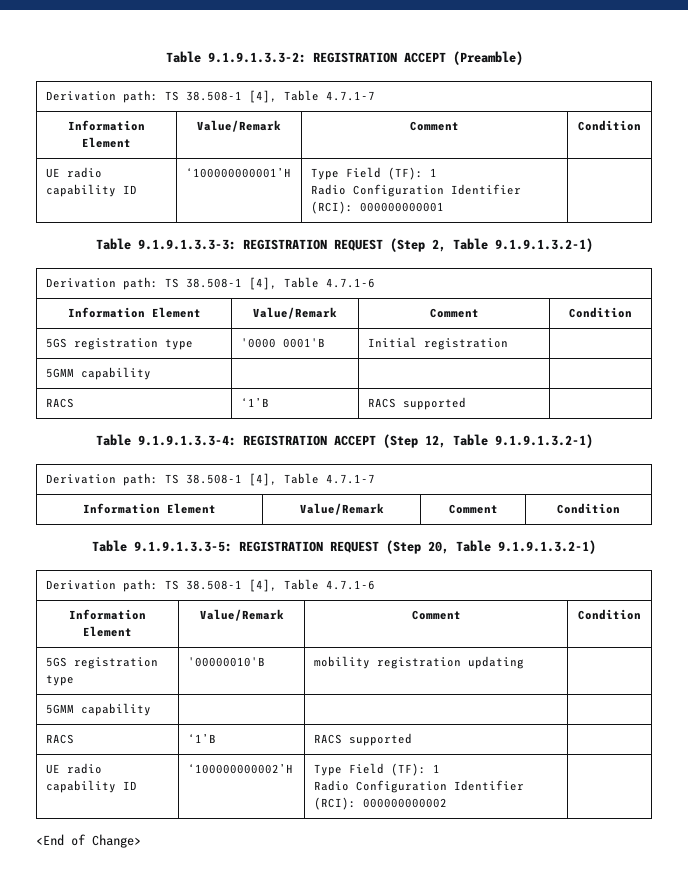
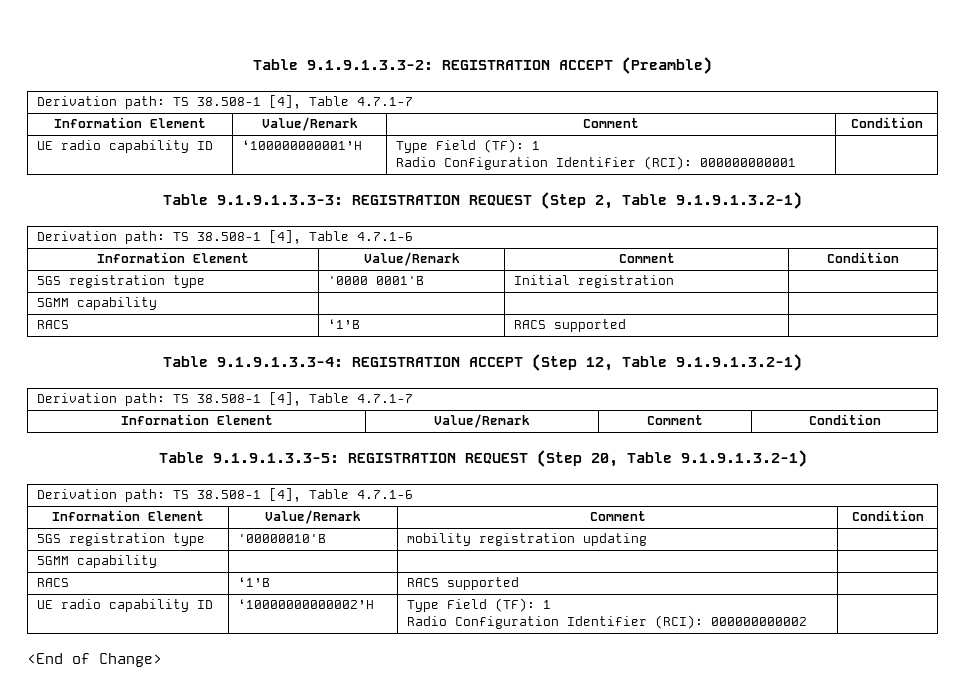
- UE radio capability ID | ‘100000000002’H | Type Field (TF): 1
+ UE radio capability ID | ‘10000000000002’H | Type Field (TF): 1

